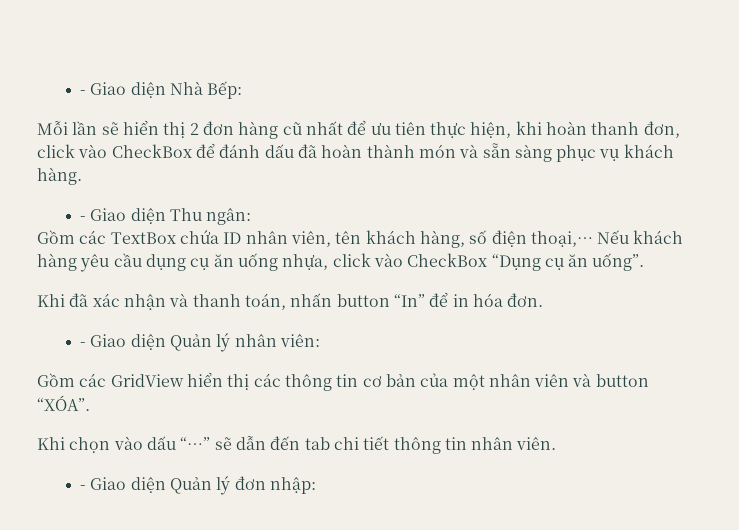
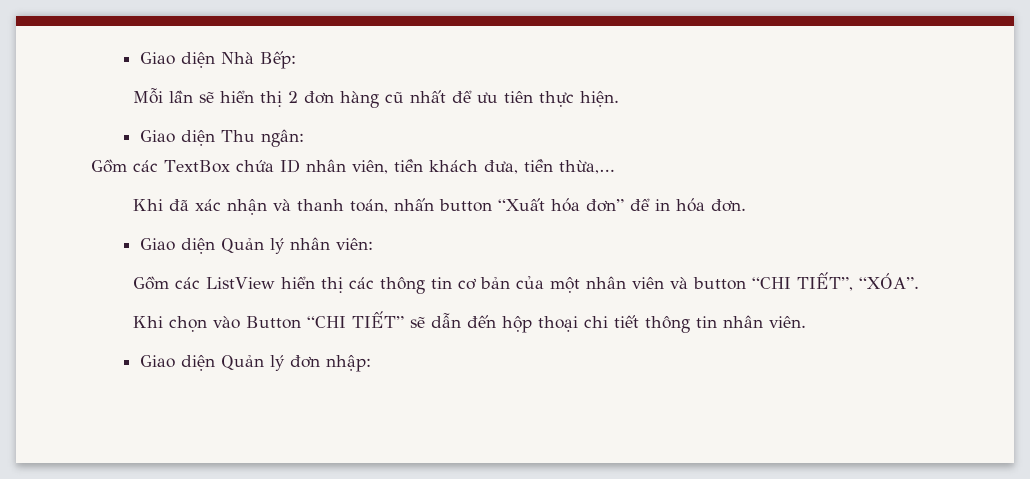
- - Giao diện Nhà Bếp:
+ Giao diện Nhà Bếp:
- Mỗi lần sẽ hiển thị 2 đơn hàng cũ nhất để ưu tiên thực hiện, khi hoàn thanh đơn, click vào CheckBox để đánh dấu đã hoàn thành món và sẵn sàng phục vụ khách hàng.
- - Giao diện Thu ngân:
+ Mỗi lần sẽ hiển thị 2 đơn hàng cũ nhất để ưu tiên thực hiện.
+ Giao diện Thu ngân:
- Gồm các TextBox chứa ID nhân viên, tên khách hàng, số điện thoại,… Nếu khách hàng yêu cầu dụng cụ ăn uống nhựa, click vào CheckBox “Dụng cụ ăn uống”.
+ Gồm các TextBox chứa ID nhân viên, tiền khách đưa, tiền thừa,…
- Khi đã xác nhận và thanh toán, nhấn button “In” để in hóa đơn.
+ Khi đã xác nhận và thanh toán, nhấn button “Xuất hóa đơn” để in hóa đơn.
- - Giao diện Quản lý nhân viên:
+ Giao diện Quản lý nhân viên:
- Gồm các GridView hiển thị các thông tin cơ bản của một nhân viên và button “XÓA”.
+ Gồm các ListView hiển thị các thông tin cơ bản của một nhân viên và button “CHI TIẾT”, “XÓA”.
- Khi chọn vào dấu “…” sẽ dẫn đến tab chi tiết thông tin nhân viên.
+ Khi chọn vào Button “CHI TIẾT” sẽ dẫn đến hộp thoại chi tiết thông tin nhân viên.
- - Giao diện Quản lý đơn nhập:
+ Giao diện Quản lý đơn nhập:

